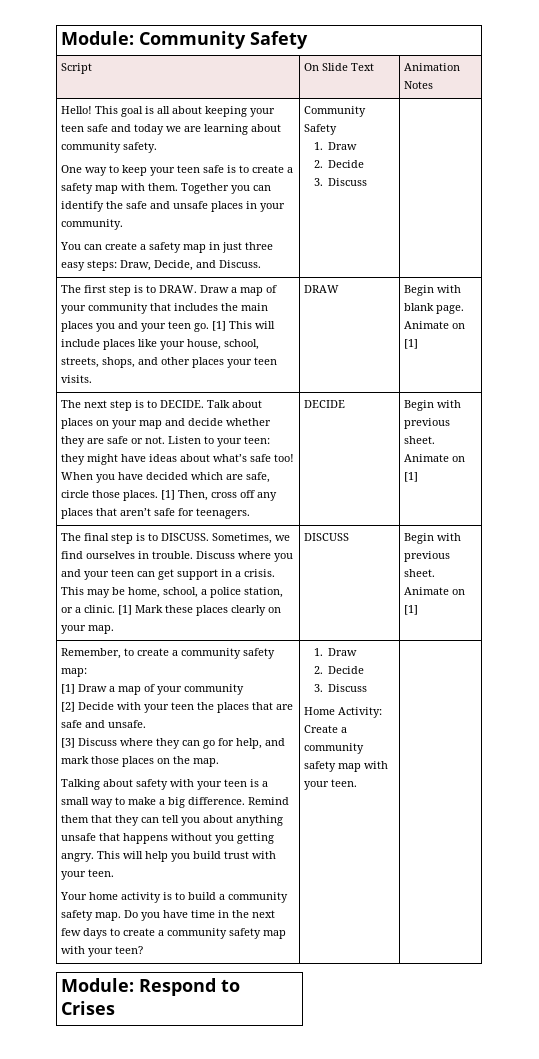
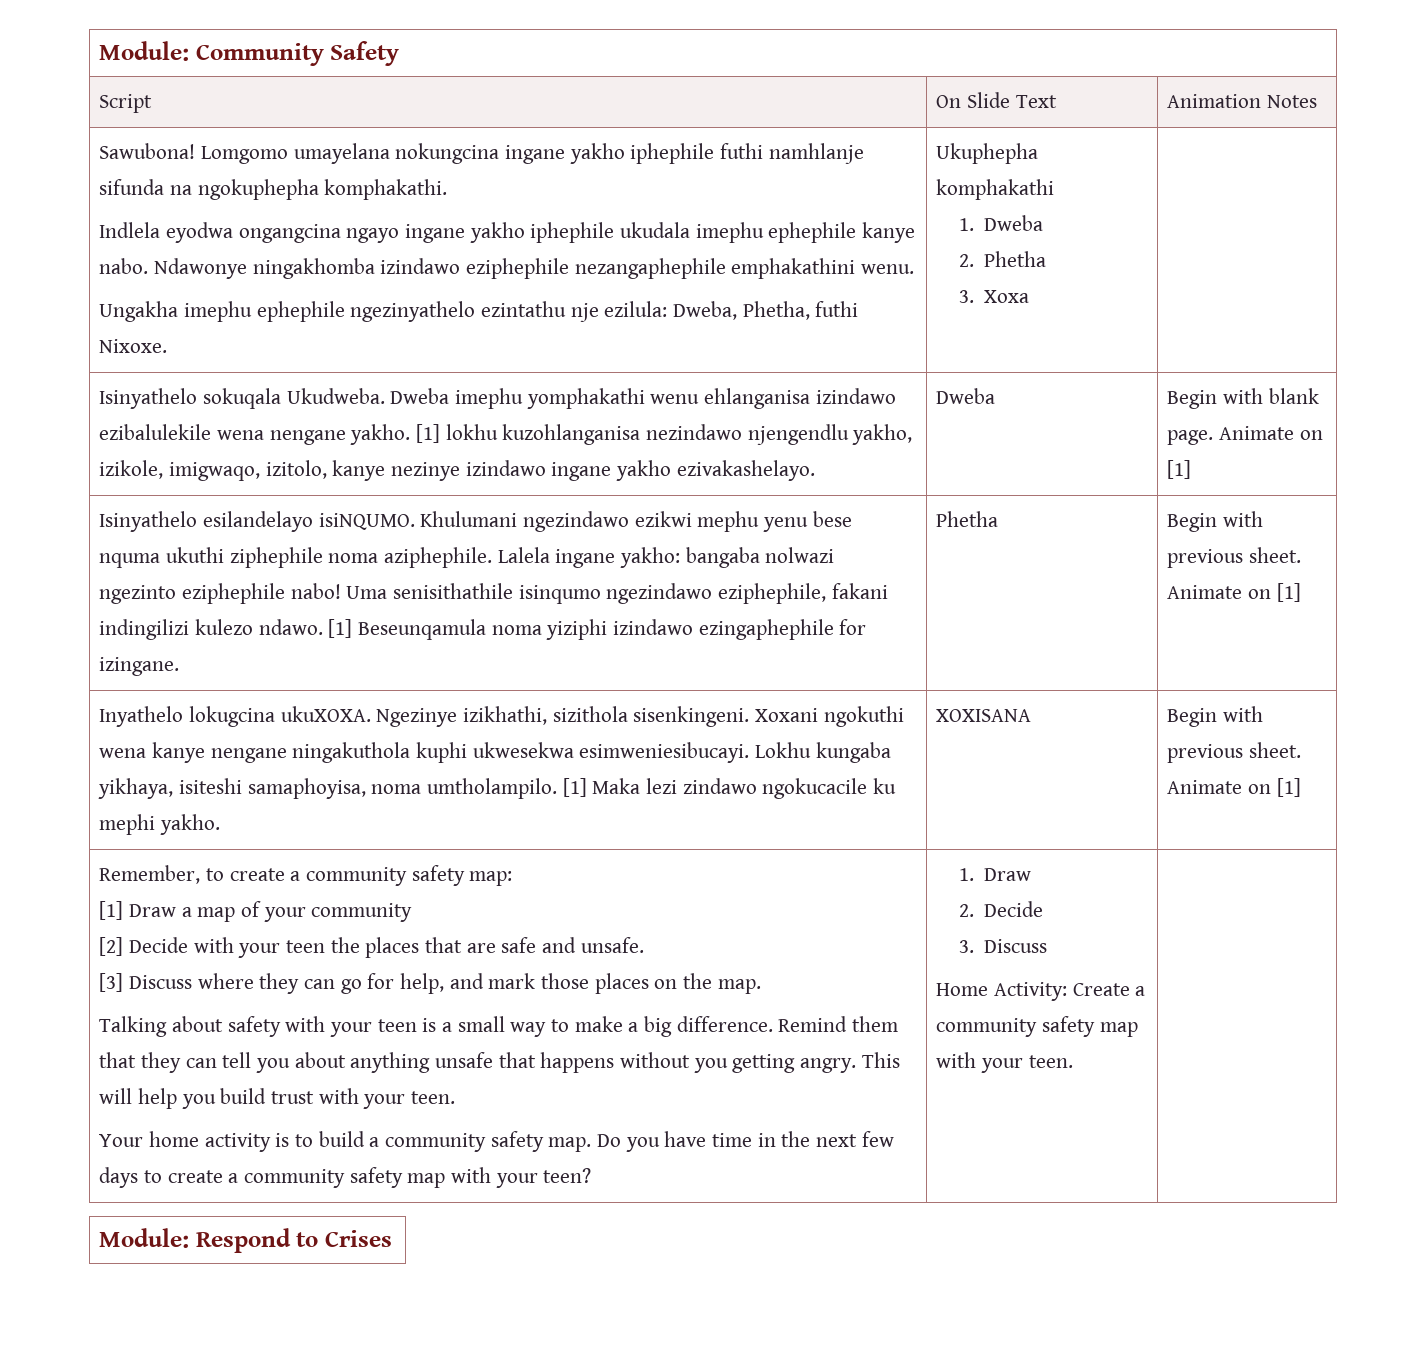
- Hello! This goal is all about keeping your teen safe and today we are learning about community safety.
- One way to keep your teen safe is to create a safety map with them. Together you can identify the safe and unsafe places in your community.
- You can create a safety map in just three easy steps: Draw, Decide, and Discuss. | Community Safety
- 1. Draw
- 2. Decide
- 3. Discuss |
- The first step is to DRAW. Draw a map of your community that includes the main places you and your teen go. [1] This will include places like your house, school, streets, shops, and other places your teen visits. | DRAW | Begin with blank page. Animate on [1]
+ Sawubona! Lomgomo umayelana nokungcina ingane yakho iphephile futhi namhlanje sifunda na ngokuphepha komphakathi.
+ Indlela eyodwa ongangcina ngayo ingane yakho iphephile ukudala imephu ephephile kanye nabo. Ndawonye ningakhomba izindawo eziphephile nezangaphephile emphakathini wenu.
+ Ungakha imephu ephephile ngezinyathelo ezintathu nje ezilula: Dweba, Phetha, futhi Nixoxe. | Ukuphepha komphakathi
+ 1. Dweba
+ 2. Phetha
+ 3. Xoxa |
+ Isinyathelo sokuqala Ukudweba. Dweba imephu yomphakathi wenu ehlanganisa izindawo ezibalulekile wena nengane yakho. [1] lokhu kuzohlanganisa nezindawo njengendlu yakho, izikole, imigwaqo, izitolo, kanye nezinye izindawo ingane yakho ezivakashelayo. | Dweba | Begin with blank page. Animate on [1]
- The next step is to DECIDE. Talk about places on your map and decide whether they are safe or not. Listen to your teen: they might have ideas about what’s safe too! When you have decided which are safe, circle those places. [1] Then, cross off any places that aren’t safe for teenagers. | DECIDE | Begin with previous sheet. Animate on [1]
- The final step is to DISCUSS. Sometimes, we find ourselves in trouble. Discuss where you and your teen can get support in a crisis. This may be home, school, a police station, or a clinic. [1] Mark these places clearly on your map. | DISCUSS | Begin with previous sheet. Animate on [1]
+ Isinyathelo esilandelayo isiNQUMO. Khulumani ngezindawo ezikwi mephu yenu bese nquma ukuthi ziphephile noma aziphephile. Lalela ingane yakho: bangaba nolwazi ngezinto eziphephile nabo! Uma senisithathile isinqumo ngezindawo eziphephile, fakani indingilizi kulezo ndawo. [1] Beseunqamula noma yiziphi izindawo ezingaphephile for izingane. | Phetha | Begin with previous sheet. Animate on [1]
+ Inyathelo lokugcina ukuXOXA. Ngezinye izikhathi, sizithola sisenkingeni. Xoxani ngokuthi wena kanye nengane ningakuthola kuphi ukwesekwa esimweniesibucayi. Lokhu kungaba yikhaya, isiteshi samaphoyisa, noma umtholampilo. [1] Maka lezi zindawo ngokucacile ku mephi yakho. | XOXISANA | Begin with previous sheet. Animate on [1]

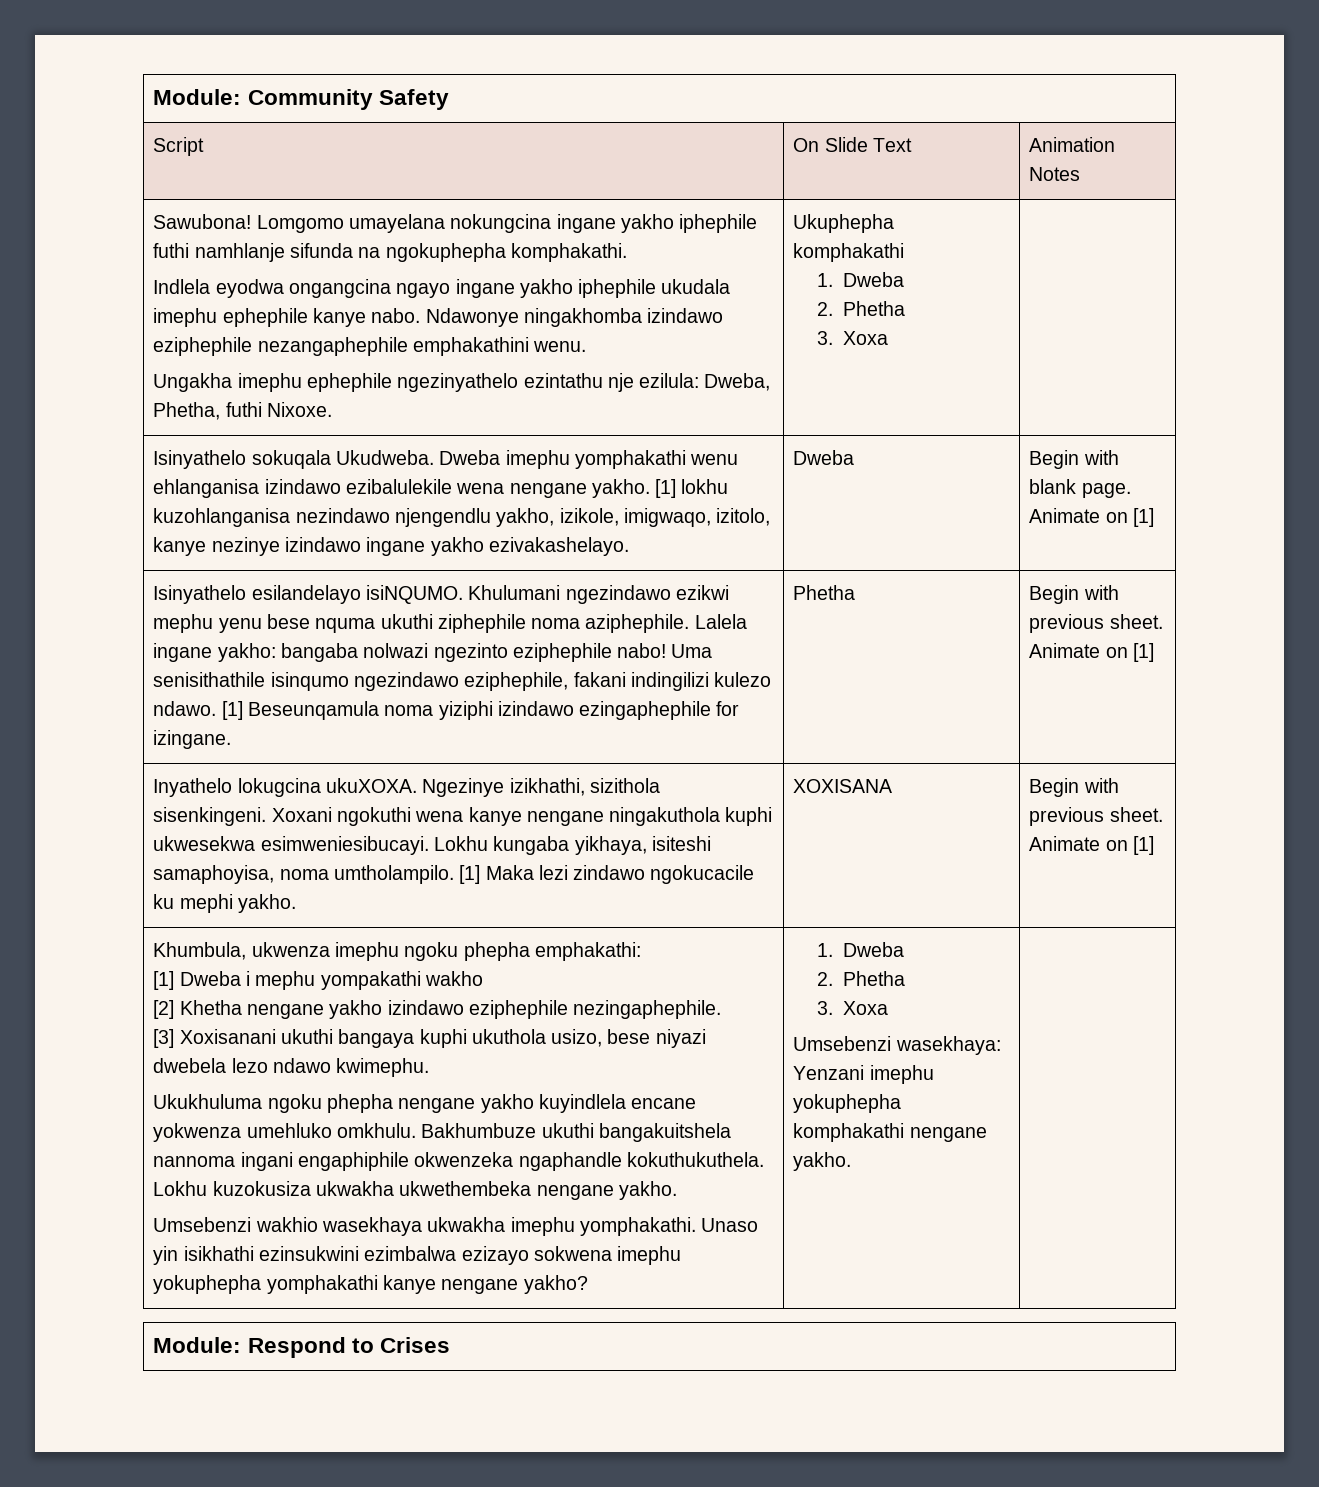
- Remember, to create a community safety map:
- [1] Draw a map of your community
- [2] Decide with your teen the places that are safe and unsafe.
- [3] Discuss where they can go for help, and mark those places on the map.
- Talking about safety with your teen is a small way to make a big difference. Remind them that they can tell you about anything unsafe that happens without you getting angry. This will help you build trust with your teen.
- Your home activity is to build a community safety map. Do you have time in the next few days to create a community safety map with your teen? | 1. Draw
- 2. Decide
- 3. Discuss
- Home Activity: Create a community safety map with your teen.
+ Khumbula, ukwenza imephu ngoku phepha emphakathi:
+ [1] Dweba i mephu yompakathi wakho
+ [2] Khetha nengane yakho izindawo eziphephile nezingaphephile.
+ [3] Xoxisanani ukuthi bangaya kuphi ukuthola usizo, bese niyazi dwebela lezo ndawo kwimephu.
+ Ukukhuluma ngoku phepha nengane yakho kuyindlela encane yokwenza umehluko omkhulu. Bakhumbuze ukuthi bangakuitshela nannoma ingani engaphiphile okwenzeka ngaphandle kokuthukuthela. Lokhu kuzokusiza ukwakha ukwethembeka nengane yakho.
+ Umsebenzi wakhio wasekhaya ukwakha imephu yomphakathi. Unaso yin isikhathi ezinsukwini ezimbalwa ezizayo sokwena imephu yokuphepha yomphakathi kanye nengane yakho? | 1. Dweba
+ 2. Phetha
+ 3. Xoxa
+ Umsebenzi wasekhaya: Yenzani imephu yokuphepha komphakathi nengane yakho.

